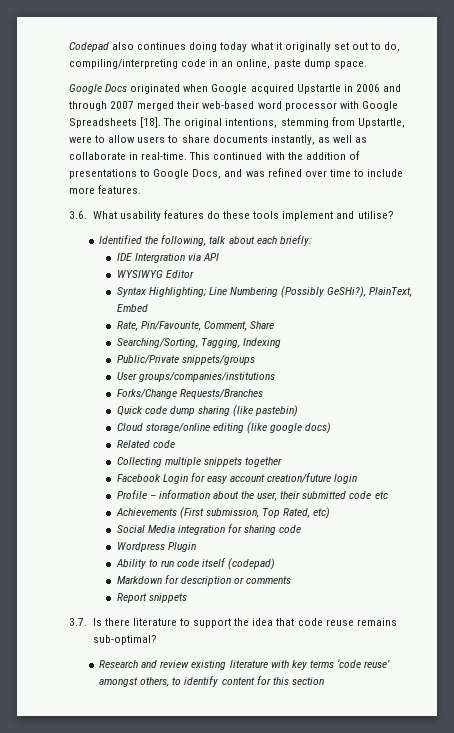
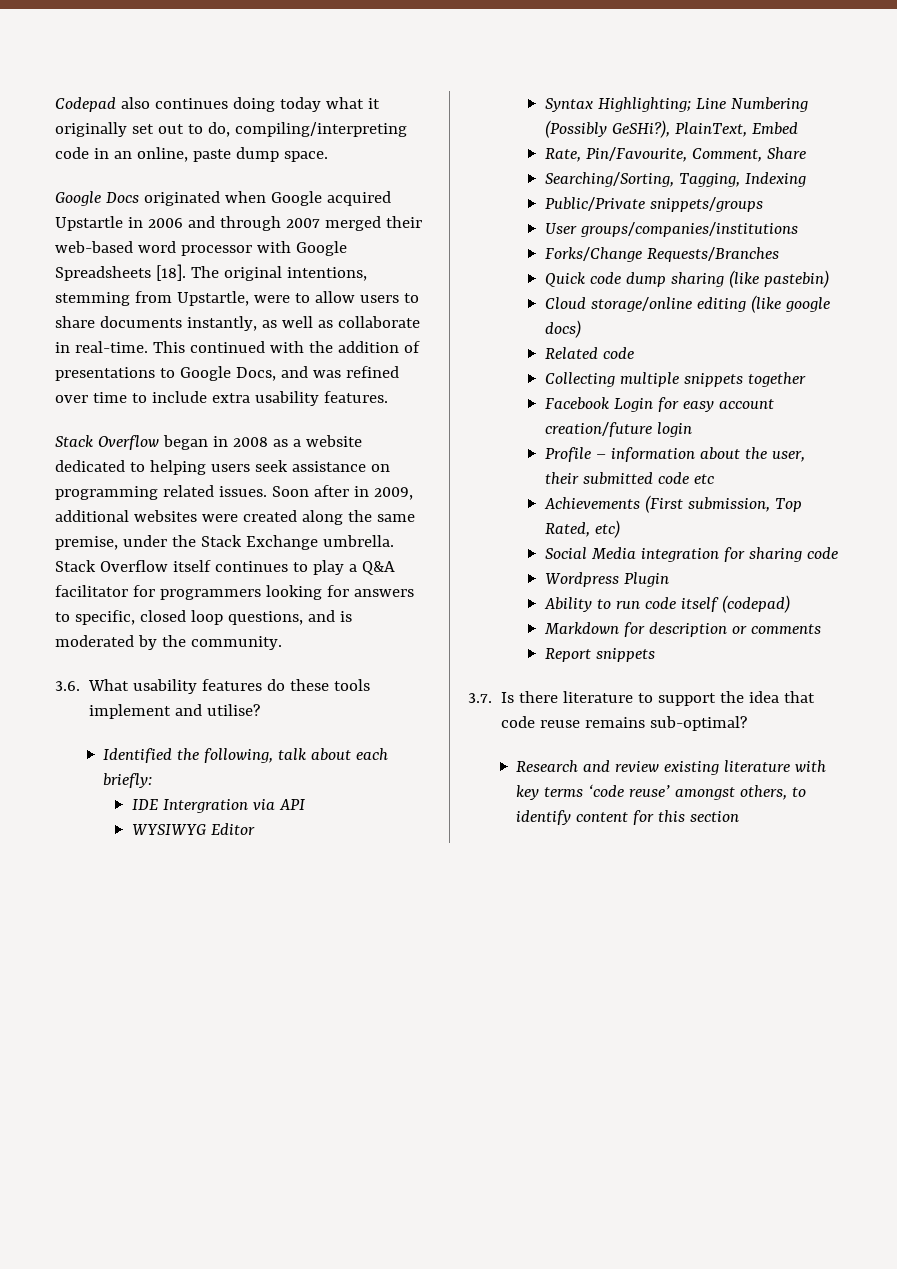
- This continued with the addition of presentations to Google Docs, and was refined over time to include more features.
+ This continued with the addition of presentations to Google Docs, and was refined over time to include extra usability features.
+ Stack Overflow began in 2008 as a website dedicated to helping users seek assistance on programming related issues. Soon after in 2009, additional websites were created along the same premise, under the Stack Exchange umbrella. Stack Overflow itself continues to play a Q&A facilitator for programmers looking for answers to specific, closed loop questions, and is moderated by the community.

